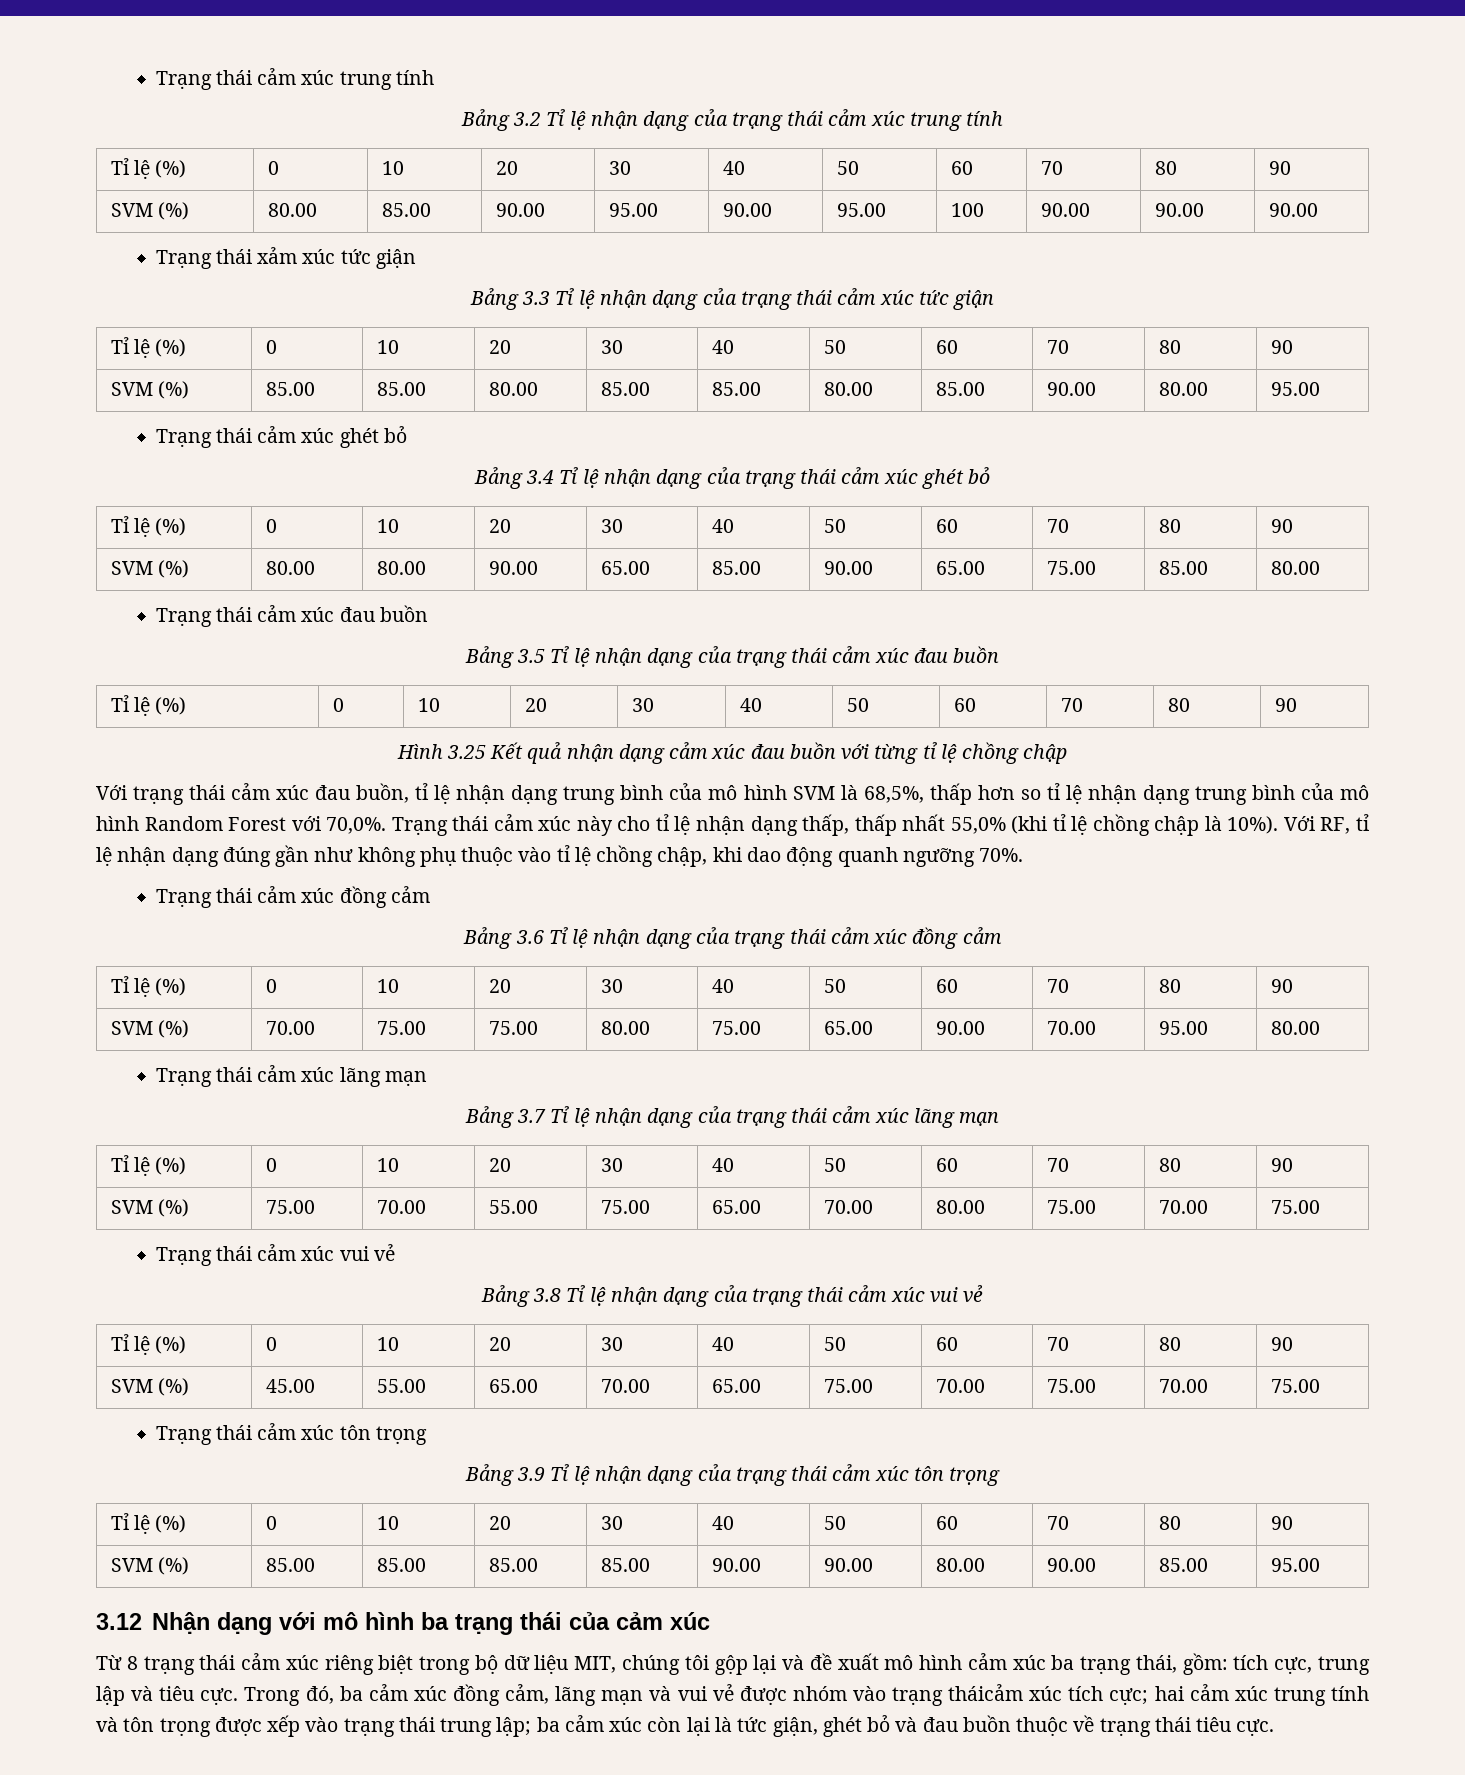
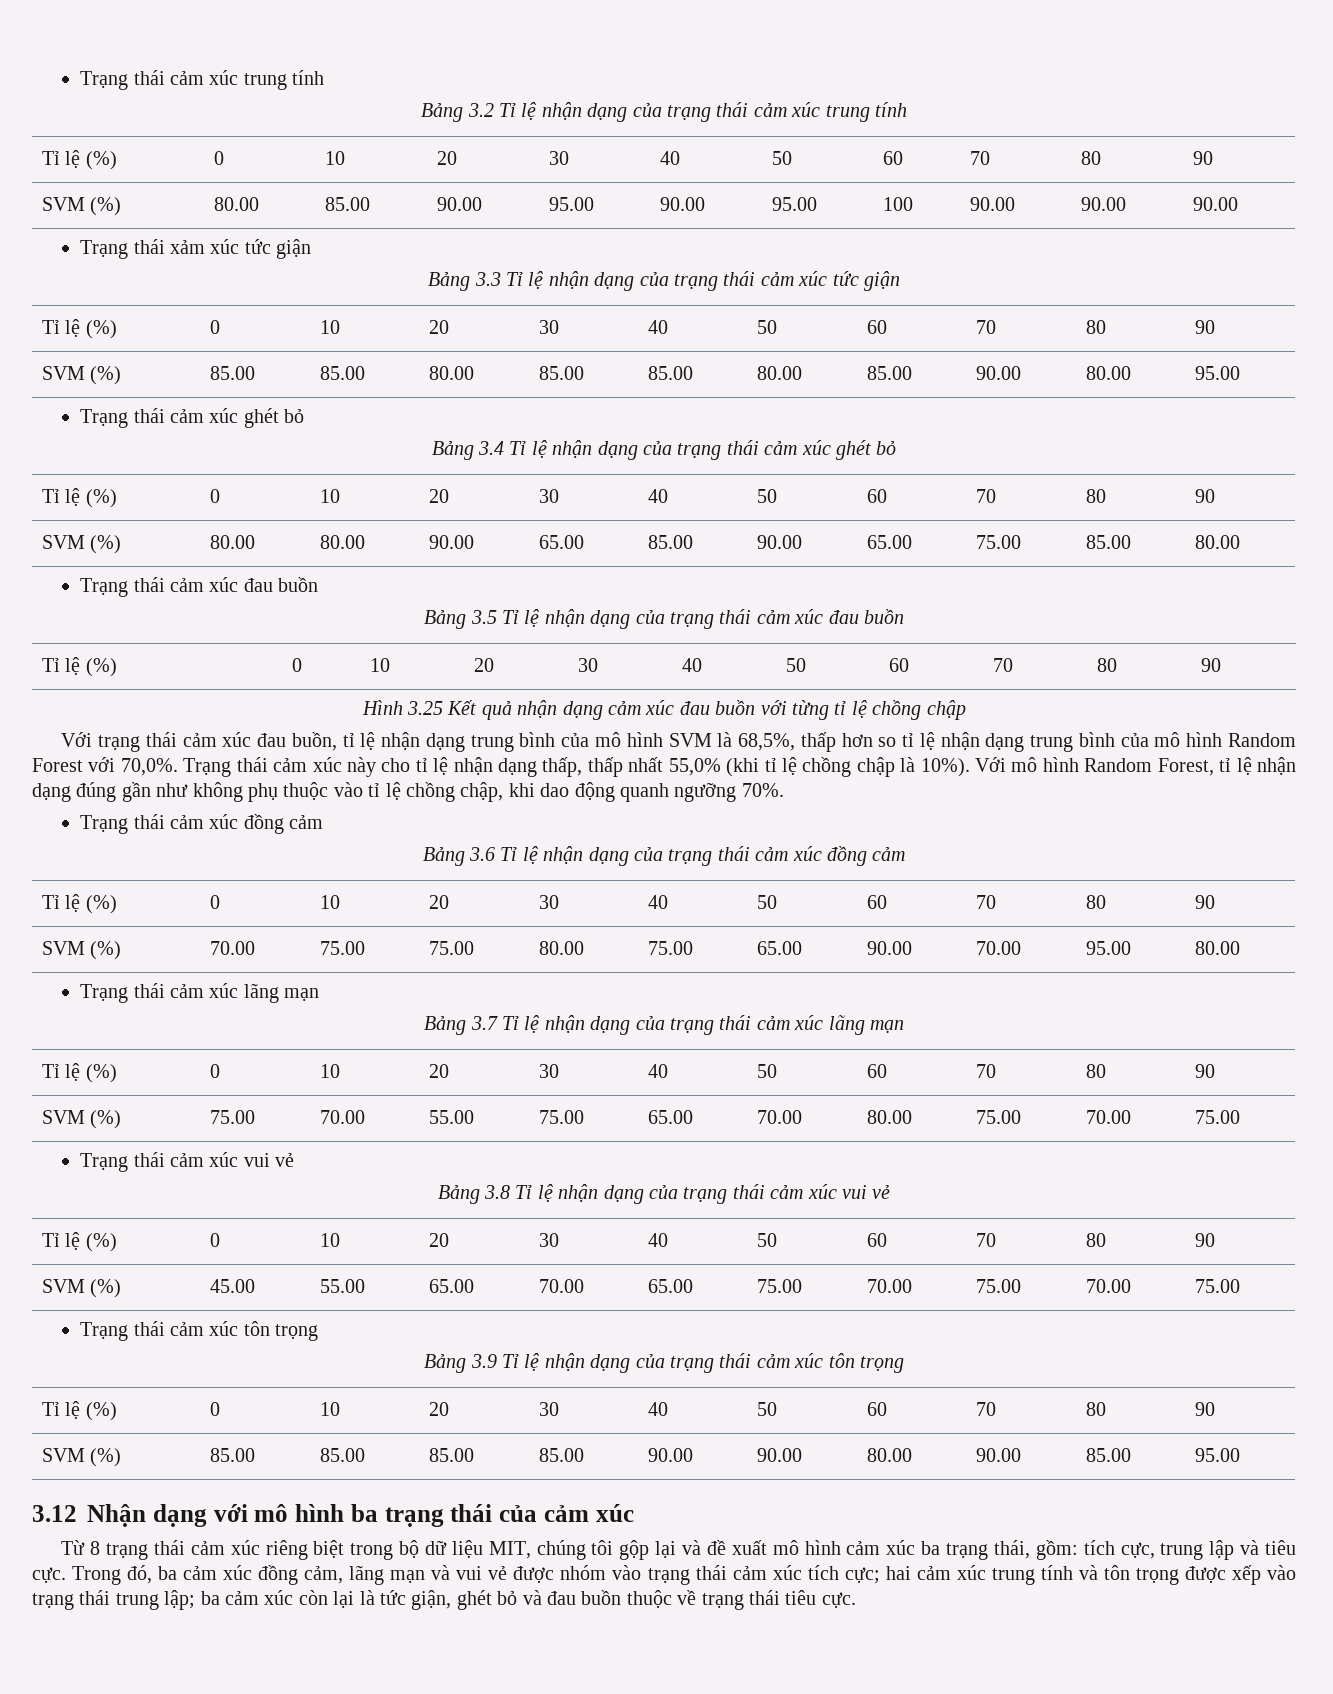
- Với RF, tỉ lệ nhận dạng đúng gần như không phụ thuộc vào tỉ lệ chồng chập, khi dao động quanh ngưỡng 70%.
+ Với mô hình Random Forest, tỉ lệ nhận dạng đúng gần như không phụ thuộc vào tỉ lệ chồng chập, khi dao động quanh ngưỡng 70%.
- Trong đó, ba cảm xúc đồng cảm, lãng mạn và vui vẻ được nhóm vào trạng tháicảm xúc tích cực; hai cảm xúc trung tính và tôn trọng được xếp vào trạng thái trung lập; ba cảm xúc còn lại là tức giận, ghét bỏ và đau buồn thuộc về trạng thái tiêu cực.
+ Trong đó, ba cảm xúc đồng cảm, lãng mạn và vui vẻ được nhóm vào trạng thái cảm xúc tích cực; hai cảm xúc trung tính và tôn trọng được xếp vào trạng thái trung lập; ba cảm xúc còn lại là tức giận, ghét bỏ và đau buồn thuộc về trạng thái tiêu cực.

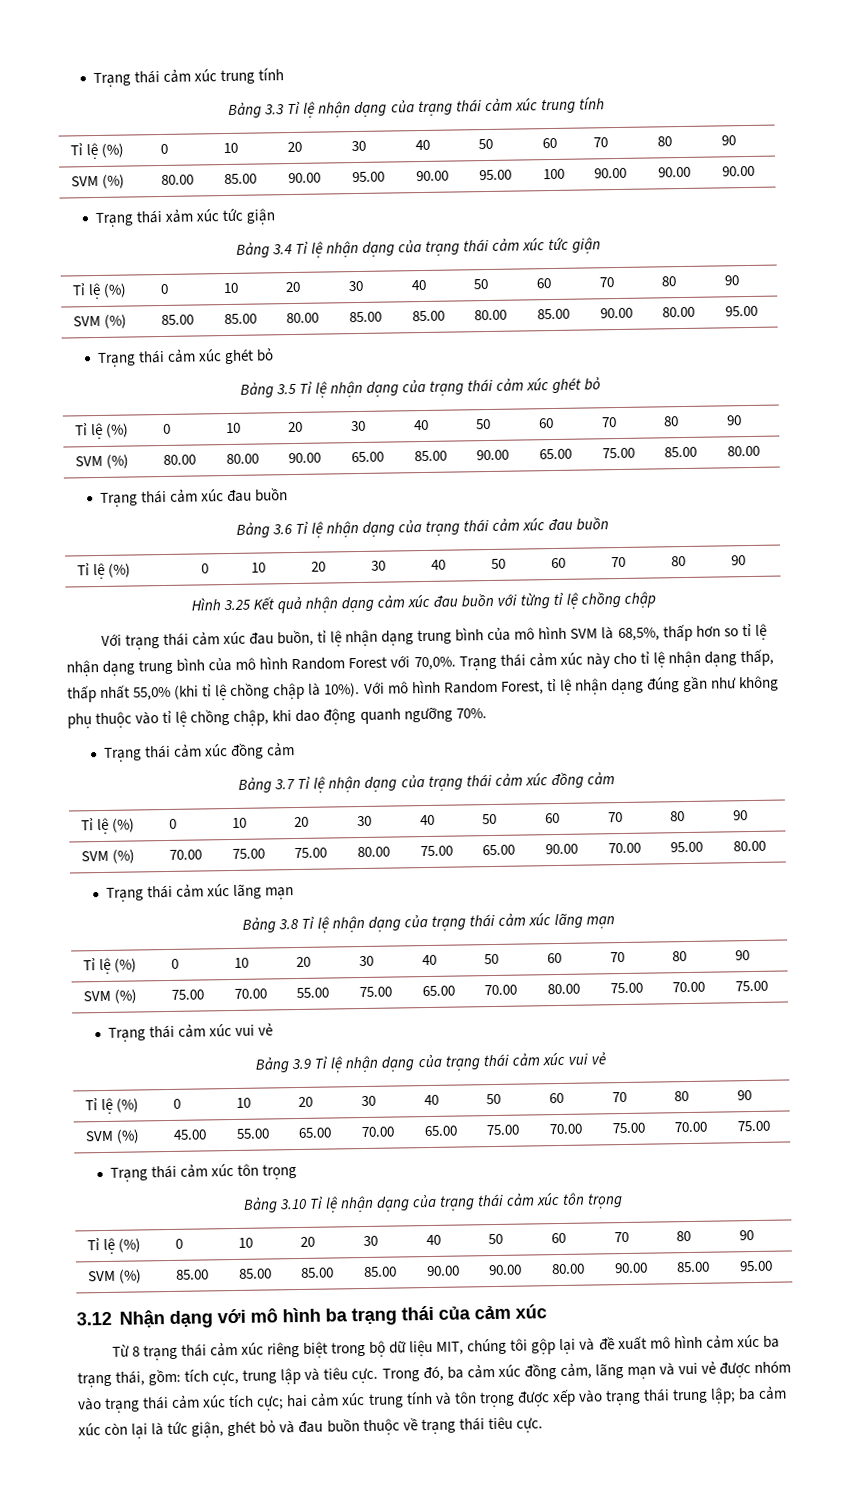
- Bảng 3.2 Tỉ lệ nhận dạng của trạng thái cảm xúc trung tính
+ Bảng 3.3 Tỉ lệ nhận dạng của trạng thái cảm xúc trung tính
- Bảng 3.3 Tỉ lệ nhận dạng của trạng thái cảm xúc tức giận
+ Bảng 3.4 Tỉ lệ nhận dạng của trạng thái cảm xúc tức giận
- Bảng 3.4 Tỉ lệ nhận dạng của trạng thái cảm xúc ghét bỏ
+ Bảng 3.5 Tỉ lệ nhận dạng của trạng thái cảm xúc ghét bỏ
- Bảng 3.5 Tỉ lệ nhận dạng của trạng thái cảm xúc đau buồn
+ Bảng 3.6 Tỉ lệ nhận dạng của trạng thái cảm xúc đau buồn
- Bảng 3.6 Tỉ lệ nhận dạng của trạng thái cảm xúc đồng cảm
+ Bảng 3.7 Tỉ lệ nhận dạng của trạng thái cảm xúc đồng cảm
- Bảng 3.7 Tỉ lệ nhận dạng của trạng thái cảm xúc lãng mạn
+ Bảng 3.8 Tỉ lệ nhận dạng của trạng thái cảm xúc lãng mạn
- Bảng 3.8 Tỉ lệ nhận dạng của trạng thái cảm xúc vui vẻ
+ Bảng 3.9 Tỉ lệ nhận dạng của trạng thái cảm xúc vui vẻ
- Bảng 3.9 Tỉ lệ nhận dạng của trạng thái cảm xúc tôn trọng
+ Bảng 3.10 Tỉ lệ nhận dạng của trạng thái cảm xúc tôn trọng

